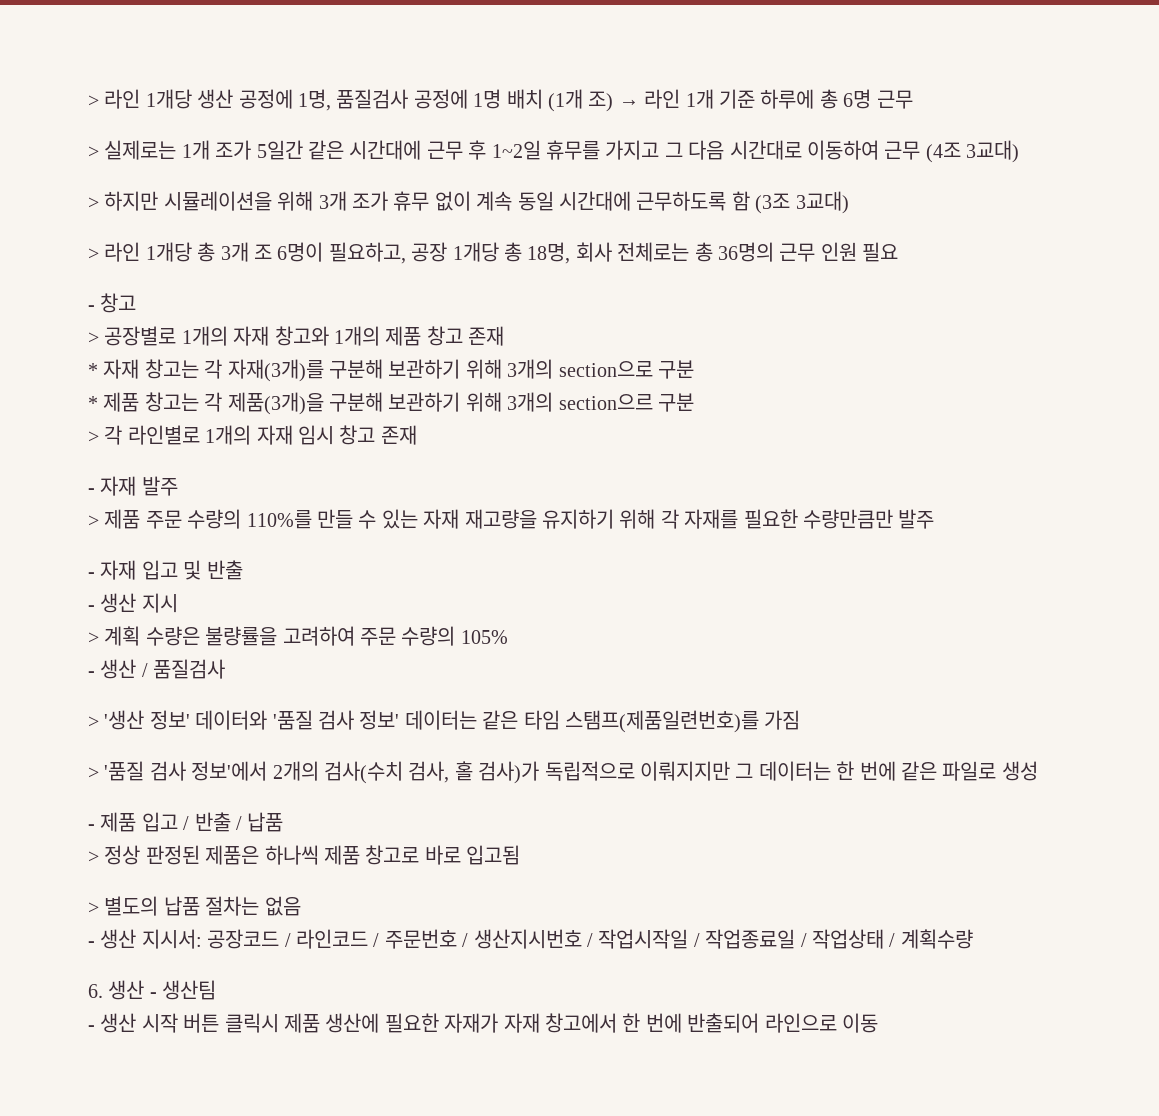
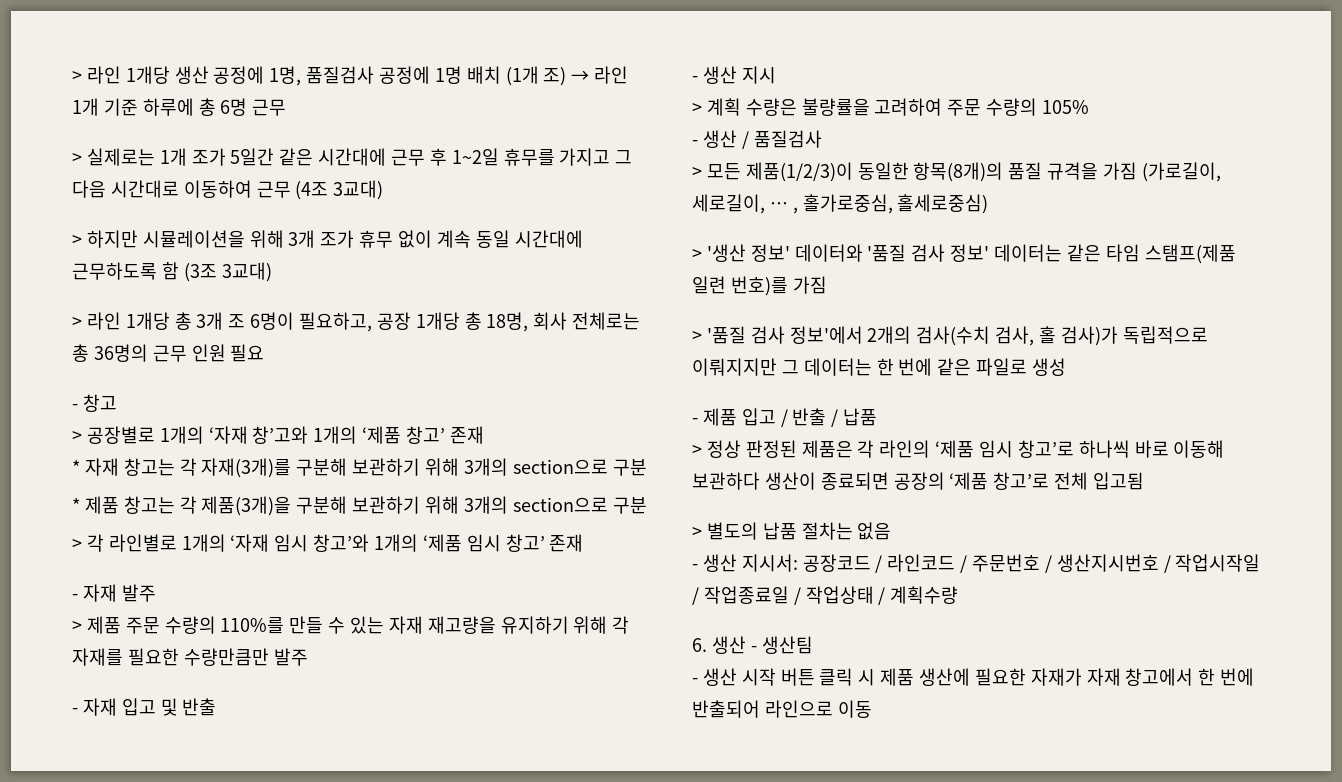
- > 공장별로 1개의 자재 창고와 1개의 제품 창고 존재
+ > 공장별로 1개의 ‘자재 창’고와 1개의 ‘제품 창고’ 존재
- * 제품 창고는 각 제품(3개)을 구분해 보관하기 위해 3개의 section으르 구분
+ * 제품 창고는 각 제품(3개)을 구분해 보관하기 위해 3개의 section으로 구분
- > 각 라인별로 1개의 자재 임시 창고 존재
+ > 각 라인별로 1개의 ‘자재 임시 창고’와 1개의 ‘제품 임시 창고’ 존재
+ > 모든 제품(1/2/3)이 동일한 항목(8개)의 품질 규격을 가짐 (가로길이, 세로길이, … , 홀가로중심, 홀세로중심)
- > '생산 정보' 데이터와 '품질 검사 정보' 데이터는 같은 타임 스탬프(제품일련번호)를 가짐
+ > '생산 정보' 데이터와 '품질 검사 정보' 데이터는 같은 타임 스탬프(제품 일련 번호)를 가짐
- > 정상 판정된 제품은 하나씩 제품 창고로 바로 입고됨
+ > 정상 판정된 제품은 각 라인의 ‘제품 임시 창고’로 하나씩 바로 이동해 보관하다 생산이 종료되면 공장의 ‘제품 창고’로 전체 입고됨
- - 생산 시작 버튼 클릭시 제품 생산에 필요한 자재가 자재 창고에서 한 번에 반출되어 라인으로 이동
+ - 생산 시작 버튼 클릭 시 제품 생산에 필요한 자재가 자재 창고에서 한 번에 반출되어 라인으로 이동

